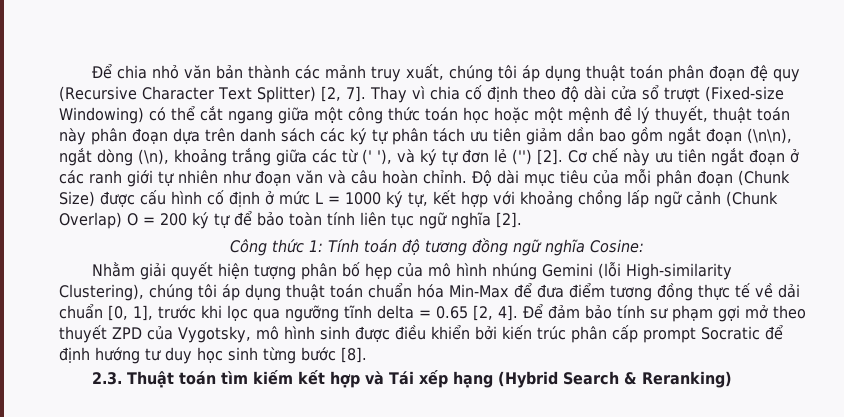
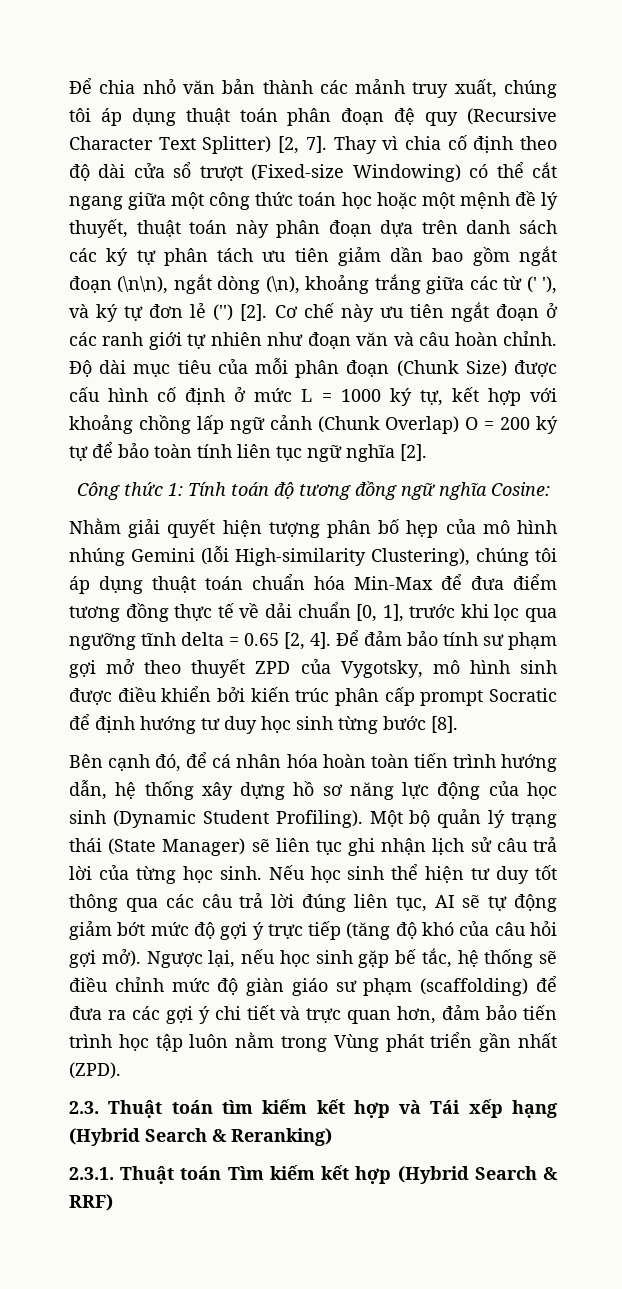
+ Bên cạnh đó, để cá nhân hóa hoàn toàn tiến trình hướng dẫn, hệ thống xây dựng hồ sơ năng lực động của học sinh (Dynamic Student Profiling). Một bộ quản lý trạng thái (State Manager) sẽ liên tục ghi nhận lịch sử câu trả lời của từng học sinh. Nếu học sinh thể hiện tư duy tốt thông qua các câu trả lời đúng liên tục, AI sẽ tự động giảm bớt mức độ gợi ý trực tiếp (tăng độ khó của câu hỏi gợi mở). Ngược lại, nếu học sinh gặp bế tắc, hệ thống sẽ điều chỉnh mức độ giàn giáo sư phạm (scaffolding) để đưa ra các gợi ý chi tiết và trực quan hơn, đảm bảo tiến trình học tập luôn nằm trong Vùng phát triển gần nhất (ZPD).
+ 2.3.1. Thuật toán Tìm kiếm kết hợp (Hybrid Search & RRF)

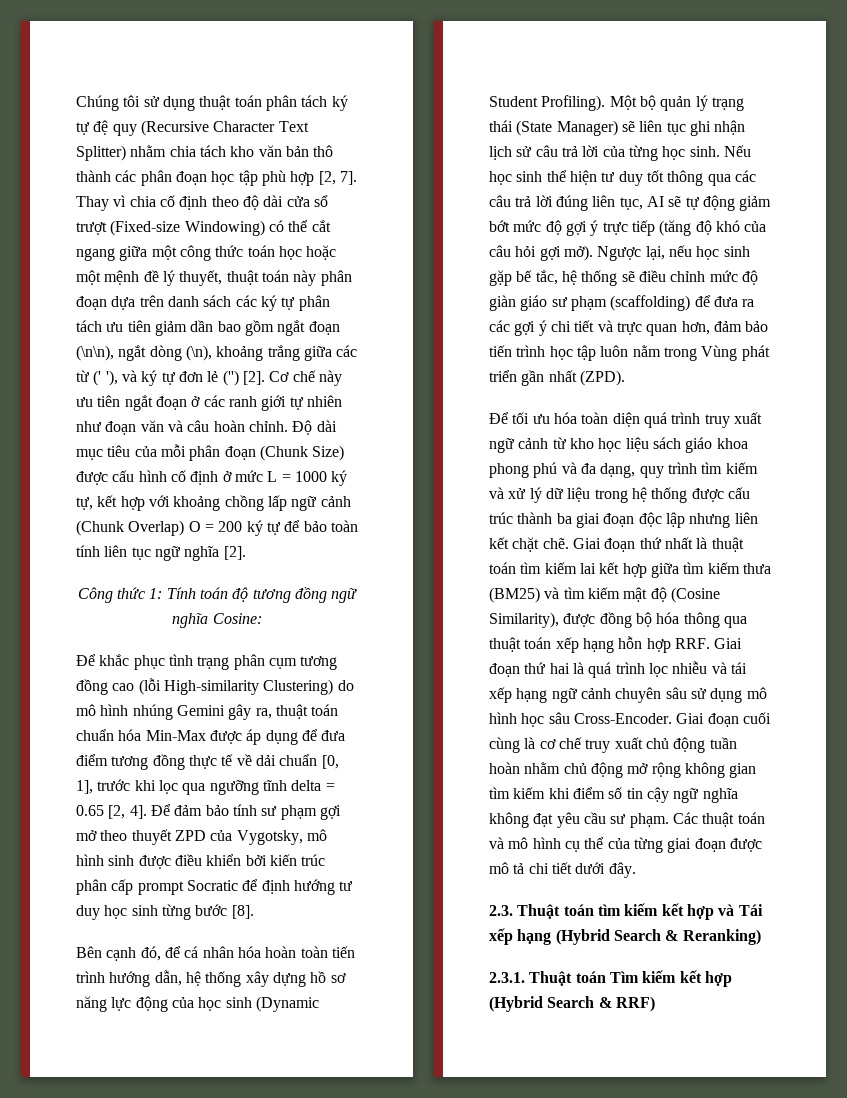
- Để chia nhỏ văn bản thành các mảnh truy xuất, chúng tôi áp dụng thuật toán phân đoạn đệ quy (Recursive Character Text Splitter) [2, 7].
+ Chúng tôi sử dụng thuật toán phân tách ký tự đệ quy (Recursive Character Text Splitter) nhằm chia tách kho văn bản thô thành các phân đoạn học tập phù hợp [2, 7].
- Nhằm giải quyết hiện tượng phân bố hẹp của mô hình nhúng Gemini (lỗi High-similarity Clustering), chúng tôi áp dụng thuật toán chuẩn hóa Min-Max để đưa điểm tương đồng thực tế về dải chuẩn [0, 1], trước khi lọc qua ngưỡng tĩnh delta = 0.65 [2, 4].
+ Để khắc phục tình trạng phân cụm tương đồng cao (lỗi High-similarity Clustering) do mô hình nhúng Gemini gây ra, thuật toán chuẩn hóa Min-Max được áp dụng để đưa điểm tương đồng thực tế về dải chuẩn [0, 1], trước khi lọc qua ngưỡng tĩnh delta = 0.65 [2, 4].
+ Để tối ưu hóa toàn diện quá trình truy xuất ngữ cảnh từ kho học liệu sách giáo khoa phong phú và đa dạng, quy trình tìm kiếm và xử lý dữ liệu trong hệ thống được cấu trúc thành ba giai đoạn độc lập nhưng liên kết chặt chẽ. Giai đoạn thứ nhất là thuật toán tìm kiếm lai kết hợp giữa tìm kiếm thưa (BM25) và tìm kiếm mật độ (Cosine Similarity), được đồng bộ hóa thông qua thuật toán xếp hạng hỗn hợp RRF. Giai đoạn thứ hai là quá trình lọc nhiễu và tái xếp hạng ngữ cảnh chuyên sâu sử dụng mô hình học sâu Cross-Encoder. Giai đoạn cuối cùng là cơ chế truy xuất chủ động tuần hoàn nhằm chủ động mở rộng không gian tìm kiếm khi điểm số tin cậy ngữ nghĩa không đạt yêu cầu sư phạm. Các thuật toán và mô hình cụ thể của từng giai đoạn được mô tả chi tiết dưới đây.

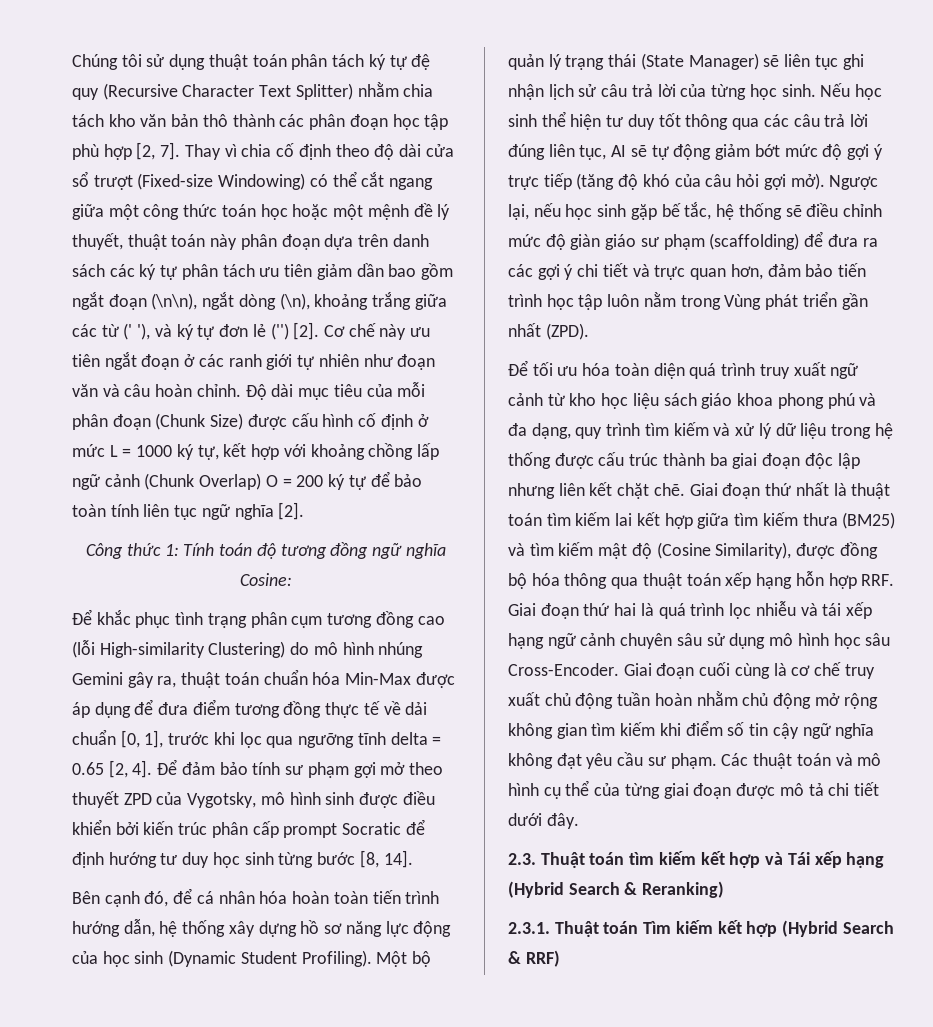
- Để đảm bảo tính sư phạm gợi mở theo thuyết ZPD của Vygotsky, mô hình sinh được điều khiển bởi kiến trúc phân cấp prompt Socratic để định hướng tư duy học sinh từng bước [8].
+ Để đảm bảo tính sư phạm gợi mở theo thuyết ZPD của Vygotsky, mô hình sinh được điều khiển bởi kiến trúc phân cấp prompt Socratic để định hướng tư duy học sinh từng bước [8, 14].

